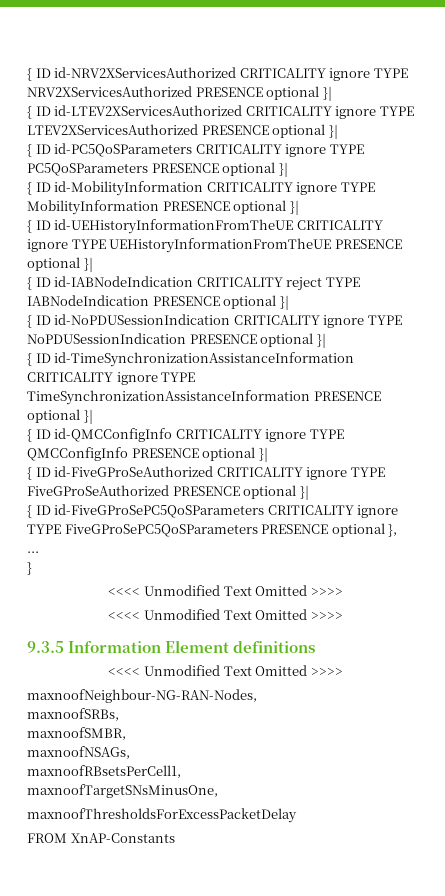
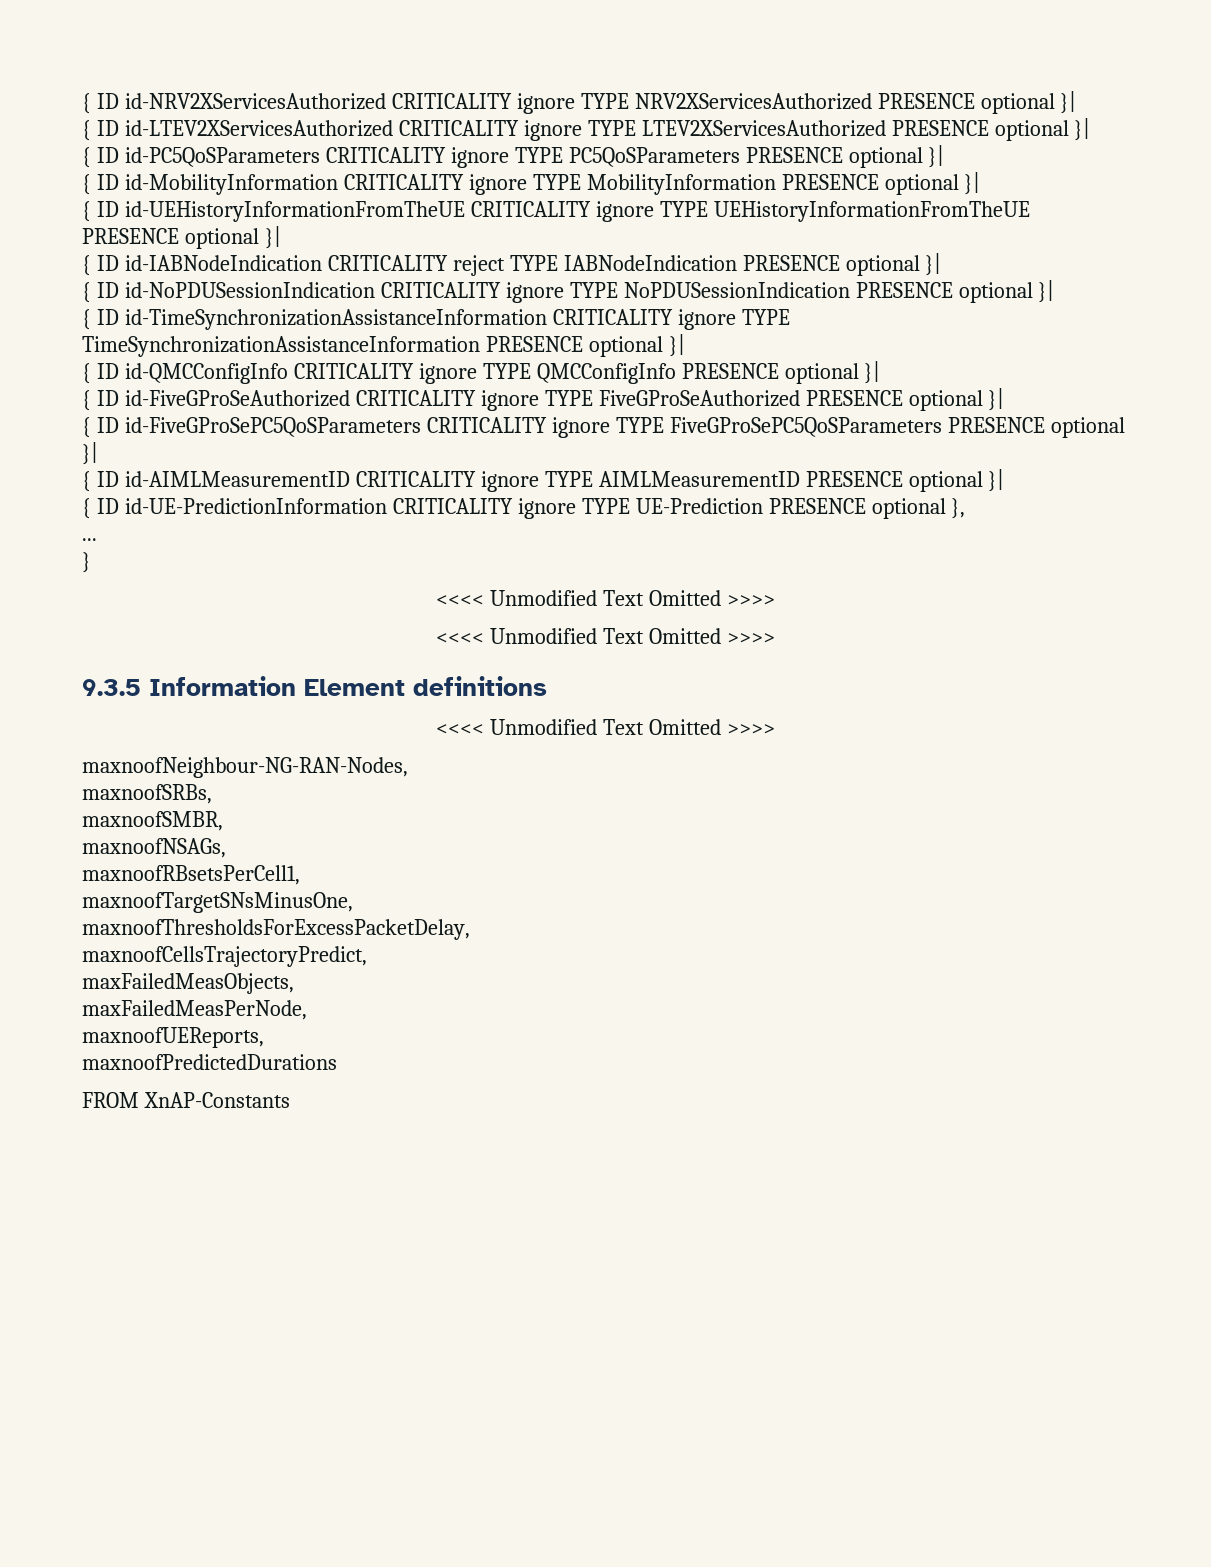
- { ID id-FiveGProSePC5QoSParameters CRITICALITY ignore TYPE FiveGProSePC5QoSParameters PRESENCE optional },
+ { ID id-FiveGProSePC5QoSParameters CRITICALITY ignore TYPE FiveGProSePC5QoSParameters PRESENCE optional }|
+ { ID id-AIMLMeasurementID CRITICALITY ignore TYPE AIMLMeasurementID PRESENCE optional }|
+ { ID id-UE-PredictionInformation CRITICALITY ignore TYPE UE-Prediction PRESENCE optional },
- maxnoofThresholdsForExcessPacketDelay
+ maxnoofThresholdsForExcessPacketDelay,
+ maxnoofCellsTrajectoryPredict,
+ maxFailedMeasObjects,
+ maxFailedMeasPerNode,
+ maxnoofUEReports,
+ maxnoofPredictedDurations

